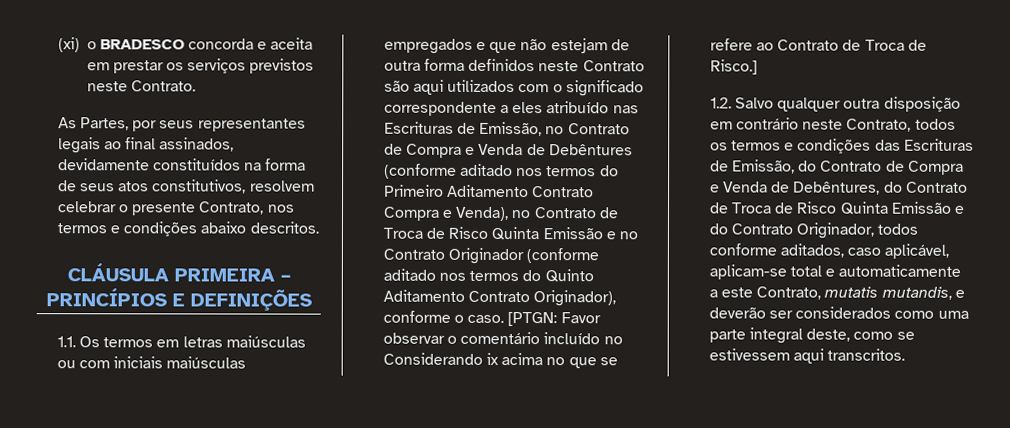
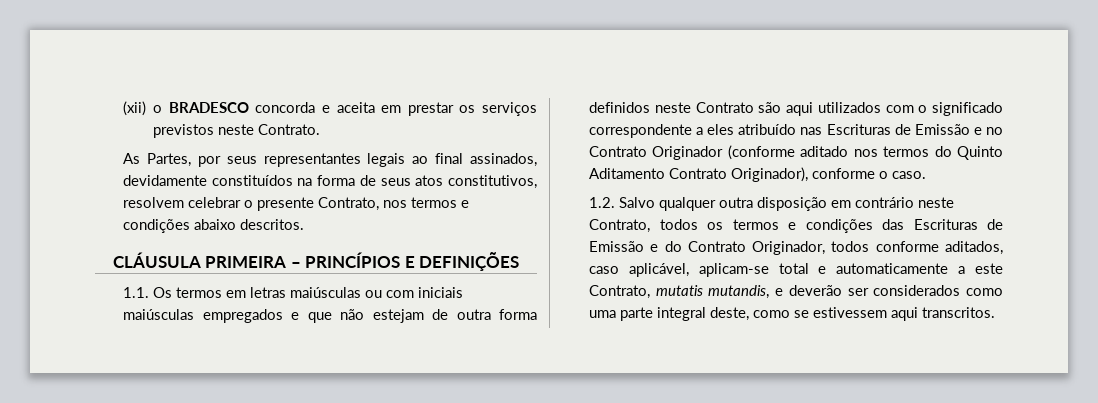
- (xi) o BRADESCO concorda e aceita em prestar os serviços previstos neste Contrato.
+ (xii) o BRADESCO concorda e aceita em prestar os serviços previstos neste Contrato.
- 1.1. Os termos em letras maiúsculas ou com iniciais maiúsculas empregados e que não estejam de outra forma definidos neste Contrato são aqui utilizados com o significado correspondente a eles atribuído nas Escrituras de Emissão, no Contrato de Compra e Venda de Debêntures (conforme aditado nos termos do Primeiro Aditamento Contrato Compra e Venda), no Contrato de Troca de Risco Quinta Emissão e no Contrato Originador (conforme aditado nos termos do Quinto Aditamento Contrato Originador), conforme o caso. [PTGN: Favor observar o comentário incluído no Considerando ix acima no que se refere ao Contrato de Troca de Risco.]
+ 1.1. Os termos em letras maiúsculas ou com iniciais maiúsculas empregados e que não estejam de outra forma definidos neste Contrato são aqui utilizados com o significado correspondente a eles atribuído nas Escrituras de Emissão e no Contrato Originador (conforme aditado nos termos do Quinto Aditamento Contrato Originador), conforme o caso.
- 1.2. Salvo qualquer outra disposição em contrário neste Contrato, todos os termos e condições das Escrituras de Emissão, do Contrato de Compra e Venda de Debêntures, do Contrato de Troca de Risco Quinta Emissão e do Contrato Originador, todos conforme aditados, caso aplicável, aplicam-se total e automaticamente a este Contrato, mutatis mutandis, e deverão ser considerados como uma parte integral deste, como se estivessem aqui transcritos.
+ 1.2. Salvo qualquer outra disposição em contrário neste Contrato, todos os termos e condições das Escrituras de Emissão e do Contrato Originador, todos conforme aditados, caso aplicável, aplicam-se total e automaticamente a este Contrato, mutatis mutandis, e deverão ser considerados como uma parte integral deste, como se estivessem aqui transcritos.

